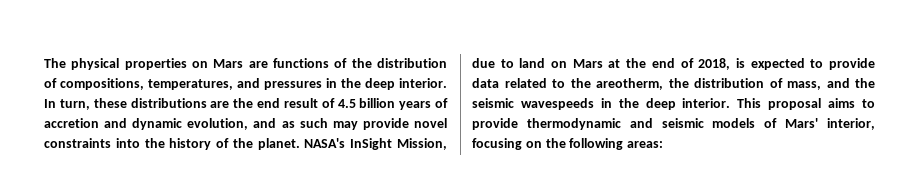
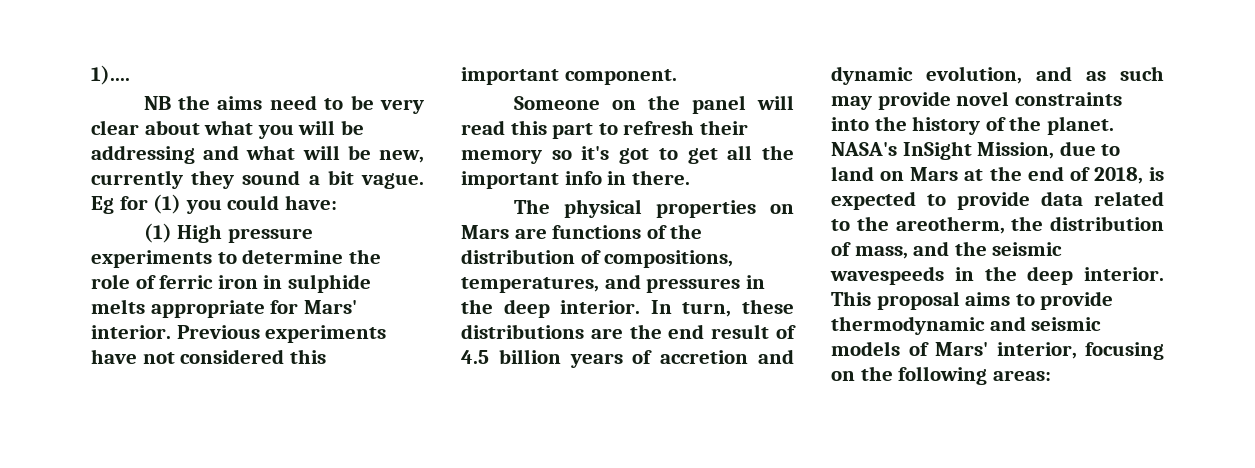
+ 1)....
+ NB the aims need to be very clear about what you will be addressing and what will be new, currently they sound a bit vague. Eg for (1) you could have:
+ (1) High pressure experiments to determine the role of ferric iron in sulphide melts appropriate for Mars' interior. Previous experiments have not considered this important component.
+ Someone on the panel will read this part to refresh their memory so it's got to get all the important info in there.

